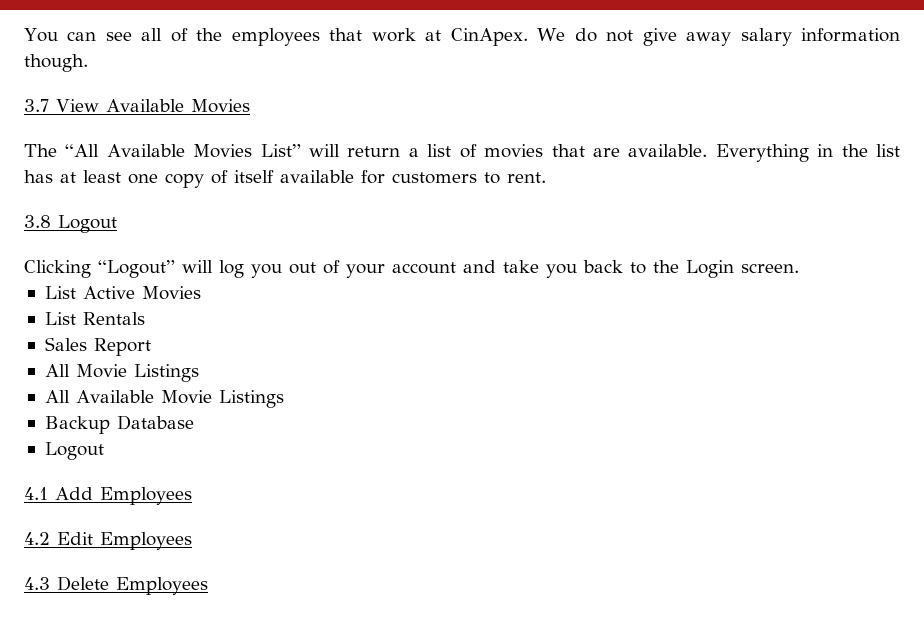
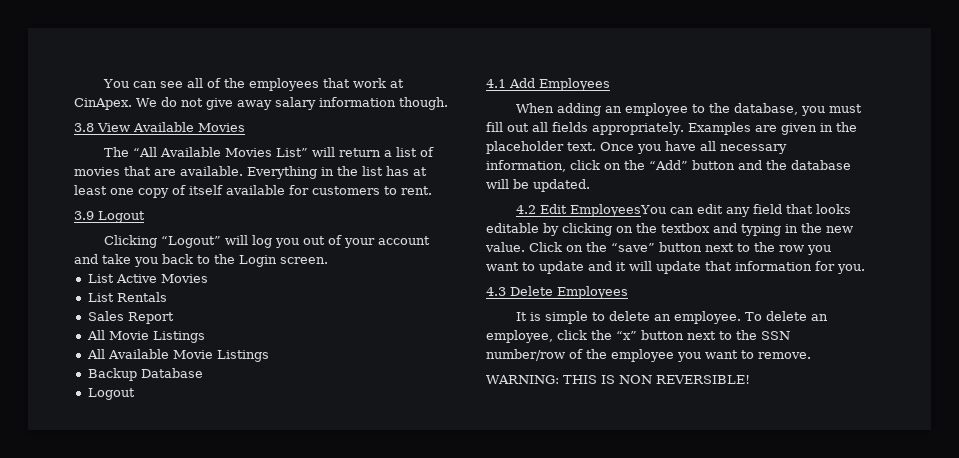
- 3.7 View Available Movies
+ 3.8 View Available Movies
- 3.8 Logout
+ 3.9 Logout
- 4.2 Edit Employees
+ When adding an employee to the database, you must fill out all fields appropriately. Examples are given in the placeholder text. Once you have all necessary information, click on the “Add” button and the database will be updated.
+ 4.2 Edit EmployeesYou can edit any field that looks editable by clicking on the textbox and typing in the new value. Click on the “save” button next to the row you want to update and it will update that information for you.
  4.3 Delete Employees
+ It is simple to delete an employee. To delete an employee, click the “x” button next to the SSN number/row of the employee you want to remove.
+ WARNING: THIS IS NON REVERSIBLE!

